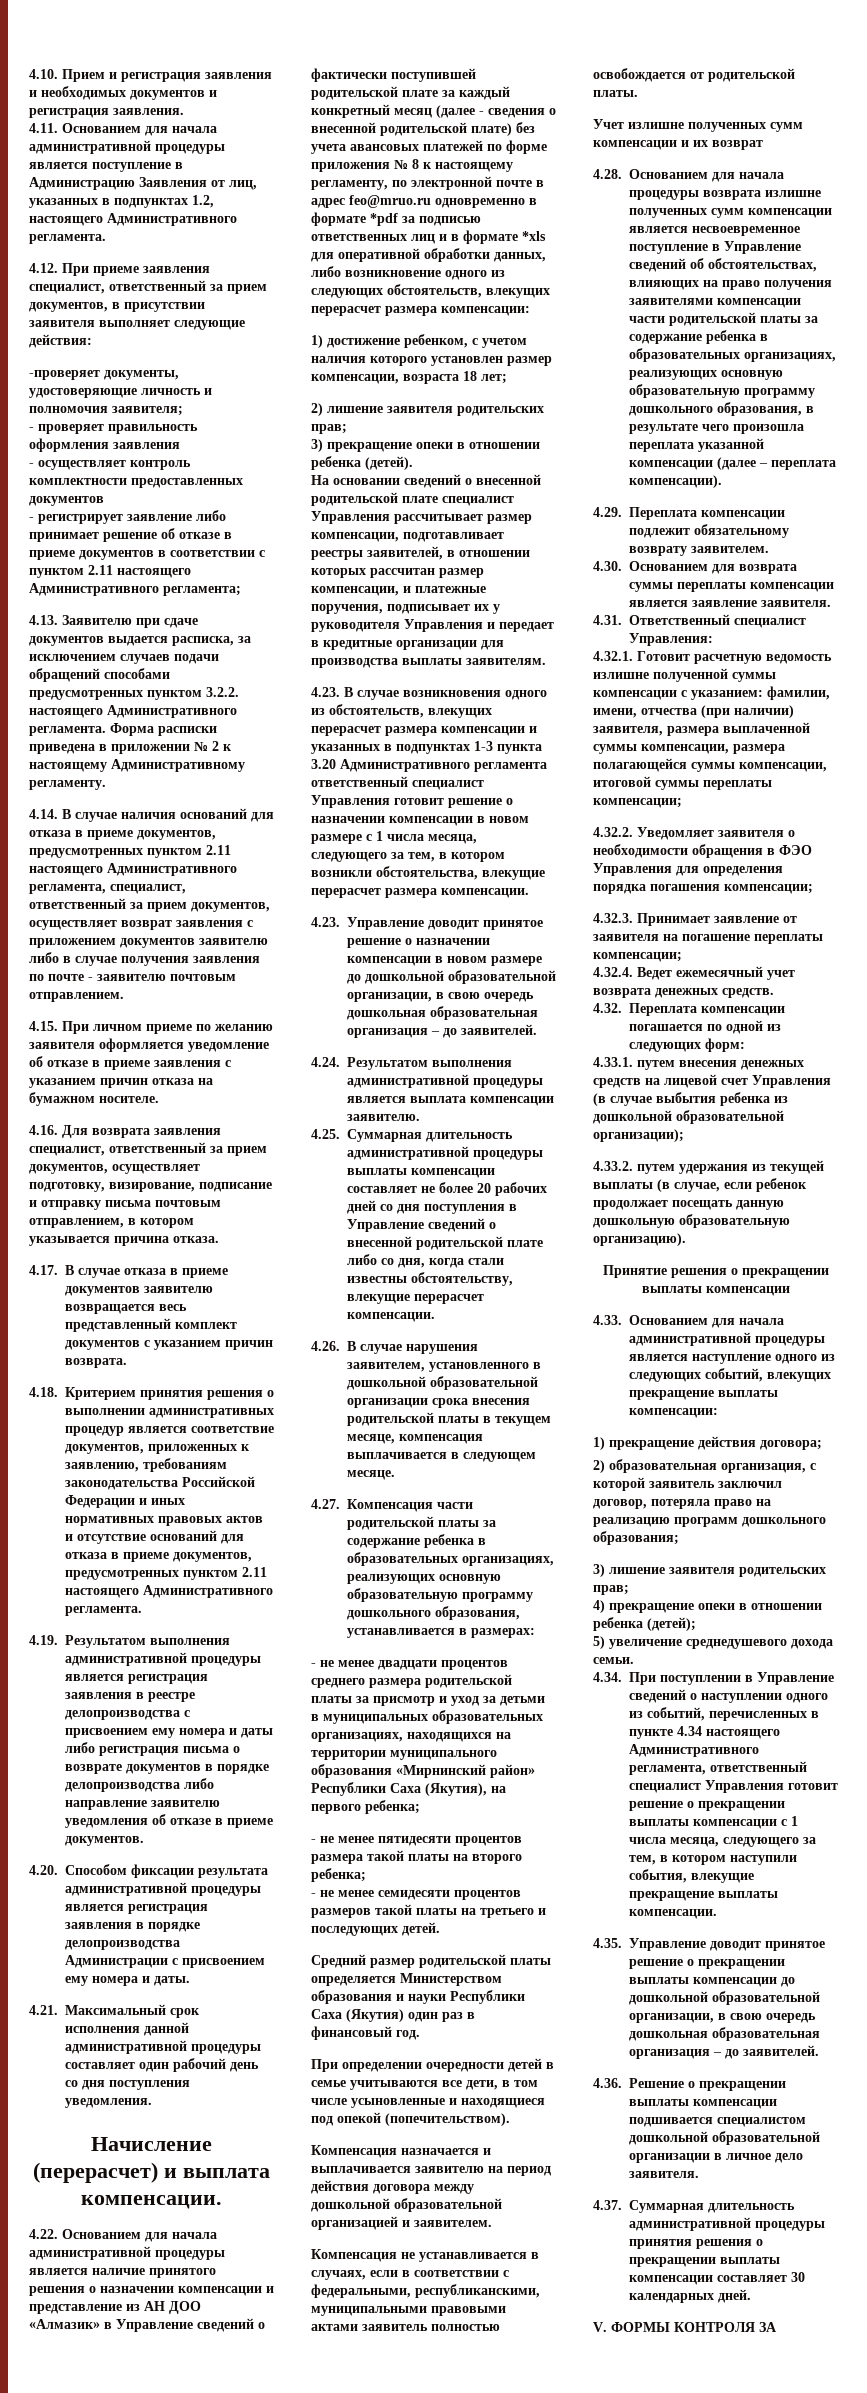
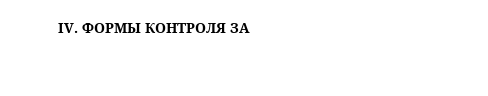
- 4.10. Прием и регистрация заявления и необходимых документов и регистрация заявления.
- 4.11. Основанием для начала административной процедуры является поступление в Администрацию Заявления от лиц, указанных в подпунктах 1.2, настоящего Административного регламента.
- 4.12. При приеме заявления специалист, ответственный за прием документов, в присутствии заявителя выполняет следующие действия:
- -проверяет документы, удостоверяющие личность и полномочия заявителя;
- - проверяет правильность оформления заявления
- - осуществляет контроль комплектности предоставленных документов
- - регистрирует заявление либо принимает решение об отказе в приеме документов в соответствии с пунктом 2.11 настоящего Административного регламента;
- 4.13. Заявителю при сдаче документов выдается расписка, за исключением случаев подачи обращений способами предусмотренных пунктом 3.2.2. настоящего Административного регламента. Форма расписки приведена в приложении № 2 к настоящему Административному регламенту.
- 4.14. В случае наличия оснований для отказа в приеме документов, предусмотренных пунктом 2.11 настоящего Административного регламента, специалист, ответственный за прием документов, осуществляет возврат заявления с приложением документов заявителю либо в случае получения заявления по почте - заявителю почтовым отправлением.
- 4.15. При личном приеме по желанию заявителя оформляется уведомление об отказе в приеме заявления с указанием причин отказа на бумажном носителе.
- 4.16. Для возврата заявления специалист, ответственный за прием документов, осуществляет подготовку, визирование, подписание и отправку письма почтовым отправлением, в котором указывается причина отказа.
- 4.17. В случае отказа в приеме документов заявителю возвращается весь представленный комплект документов с указанием причин возврата.
- 4.18. Критерием принятия решения о выполнении административных процедур является соответствие документов, приложенных к заявлению, требованиям законодательства Российской Федерации и иных нормативных правовых актов и отсутствие оснований для отказа в приеме документов, предусмотренных пунктом 2.11 настоящего Административного регламента.
- 4.19. Результатом выполнения административной процедуры является регистрация заявления в реестре делопроизводства с присвоением ему номера и даты либо регистрация письма о возврате документов в порядке делопроизводства либо направление заявителю уведомления об отказе в приеме документов.
- 4.20. Способом фиксации результата административной процедуры является регистрация заявления в порядке делопроизводства Администрации с присвоением ему номера и даты.
- 4.21. Максимальный срок исполнения данной административной процедуры составляет один рабочий день со дня поступления уведомления.
- Начисление (перерасчет) и выплата компенсации.
- 4.22. Основанием для начала административной процедуры является наличие принятого решения о назначении компенсации и представление из АН ДОО «Алмазик» в Управление сведений о фактически поступившей родительской плате за каждый конкретный месяц (далее - сведения о внесенной родительской плате) без учета авансовых платежей по форме приложения № 8 к настоящему регламенту, по электронной почте в адрес feo@mruo.ru одновременно в формате *pdf за подписью ответственных лиц и в формате *xls для оперативной обработки данных, либо возникновение одного из следующих обстоятельств, влекущих перерасчет размера компенсации:
- 1) достижение ребенком, с учетом наличия которого установлен размер компенсации, возраста 18 лет;
- 2) лишение заявителя родительских прав;
- 3) прекращение опеки в отношении ребенка (детей).
- На основании сведений о внесенной родительской плате специалист Управления рассчитывает размер компенсации, подготавливает реестры заявителей, в отношении которых рассчитан размер компенсации, и платежные поручения, подписывает их у руководителя Управления и передает в кредитные организации для производства выплаты заявителям.
- 4.23. В случае возникновения одного из обстоятельств, влекущих перерасчет размера компенсации и указанных в подпунктах 1-3 пункта 3.20 Административного регламента ответственный специалист Управления готовит решение о назначении компенсации в новом размере с 1 числа месяца, следующего за тем, в котором возникли обстоятельства, влекущие перерасчет размера компенсации.
- 4.23. Управление доводит принятое решение о назначении компенсации в новом размере до дошкольной образовательной организации, в свою очередь дошкольная образовательная организация – до заявителей.
- 4.24. Результатом выполнения административной процедуры является выплата компенсации заявителю.
- 4.25. Суммарная длительность административной процедуры выплаты компенсации составляет не более 20 рабочих дней со дня поступления в Управление сведений о внесенной родительской плате либо со дня, когда стали известны обстоятельству, влекущие перерасчет компенсации.
- 4.26. В случае нарушения заявителем, установленного в дошкольной образовательной организации срока внесения родительской платы в текущем месяце, компенсация выплачивается в следующем месяце.
- 4.27. Компенсация части родительской платы за содержание ребенка в образовательных организациях, реализующих основную образовательную программу дошкольного образования, устанавливается в размерах:
- - не менее двадцати процентов среднего размера родительской платы за присмотр и уход за детьми в муниципальных образовательных организациях, находящихся на территории муниципального образования «Мирнинский район» Республики Саха (Якутия), на первого ребенка;
- - не менее пятидесяти процентов размера такой платы на второго ребенка;
- - не менее семидесяти процентов размеров такой платы на третьего и последующих детей.
- Средний размер родительской платы определяется Министерством образования и науки Республики Саха (Якутия) один раз в финансовый год.
- При определении очередности детей в семье учитываются все дети, в том числе усыновленные и находящиеся под опекой (попечительством).
- Компенсация назначается и выплачивается заявителю на период действия договора между дошкольной образовательной организацией и заявителем.
- Компенсация не устанавливается в случаях, если в соответствии с федеральными, республиканскими, муниципальными правовыми актами заявитель полностью освобождается от родительской платы.
- Учет излишне полученных сумм компенсации и их возврат
- 4.28. Основанием для начала процедуры возврата излишне полученных сумм компенсации является несвоевременное поступление в Управление сведений об обстоятельствах, влияющих на право получения заявителями компенсации части родительской платы за содержание ребенка в образовательных организациях, реализующих основную образовательную программу дошкольного образования, в результате чего произошла переплата указанной компенсации (далее – переплата компенсации).
- 4.29. Переплата компенсации подлежит обязательному возврату заявителем.
- 4.30. Основанием для возврата суммы переплаты компенсации является заявление заявителя.
- 4.31. Ответственный специалист Управления:
- 4.32.1. Готовит расчетную ведомость излишне полученной суммы компенсации с указанием: фамилии, имени, отчества (при наличии) заявителя, размера выплаченной суммы компенсации, размера полагающейся суммы компенсации, итоговой суммы переплаты компенсации;
- 4.32.2. Уведомляет заявителя о необходимости обращения в ФЭО Управления для определения порядка погашения компенсации;
- 4.32.3. Принимает заявление от заявителя на погашение переплаты компенсации;
- 4.32.4. Ведет ежемесячный учет возврата денежных средств.
- 4.32. Переплата компенсации погашается по одной из следующих форм:
- 4.33.1. путем внесения денежных средств на лицевой счет Управления (в случае выбытия ребенка из дошкольной образовательной организации);
- 4.33.2. путем удержания из текущей выплаты (в случае, если ребенок продолжает посещать данную дошкольную образовательную организацию).
- Принятие решения о прекращении выплаты компенсации
- 4.33. Основанием для начала административной процедуры является наступление одного из следующих событий, влекущих прекращение выплаты компенсации:
- 1) прекращение действия договора;
- 2) образовательная организация, с которой заявитель заключил договор, потеряла право на реализацию программ дошкольного образования;
- 3) лишение заявителя родительских прав;
- 4) прекращение опеки в отношении ребенка (детей);
- 5) увеличение среднедушевого дохода семьи.
- 4.34. При поступлении в Управление сведений о наступлении одного из событий, перечисленных в пункте 4.34 настоящего Административного регламента, ответственный специалист Управления готовит решение о прекращении выплаты компенсации с 1 числа месяца, следующего за тем, в котором наступили события, влекущие прекращение выплаты компенсации.
- 4.35. Управление доводит принятое решение о прекращении выплаты компенсации до дошкольной образовательной организации, в свою очередь дошкольная образовательная организация – до заявителей.
- 4.36. Решение о прекращении выплаты компенсации подшивается специалистом дошкольной образовательной организации в личное дело заявителя.
- 4.37. Суммарная длительность административной процедуры принятия решения о прекращении выплаты компенсации составляет 30 календарных дней.
- V. ФОРМЫ КОНТРОЛЯ ЗА
+ IV. ФОРМЫ КОНТРОЛЯ ЗА

